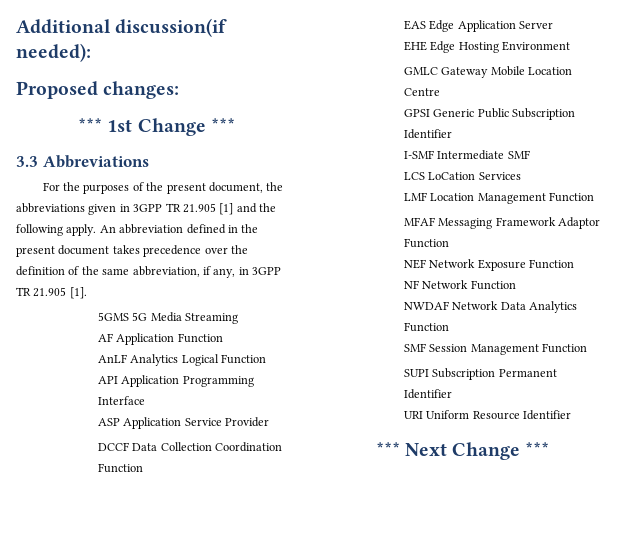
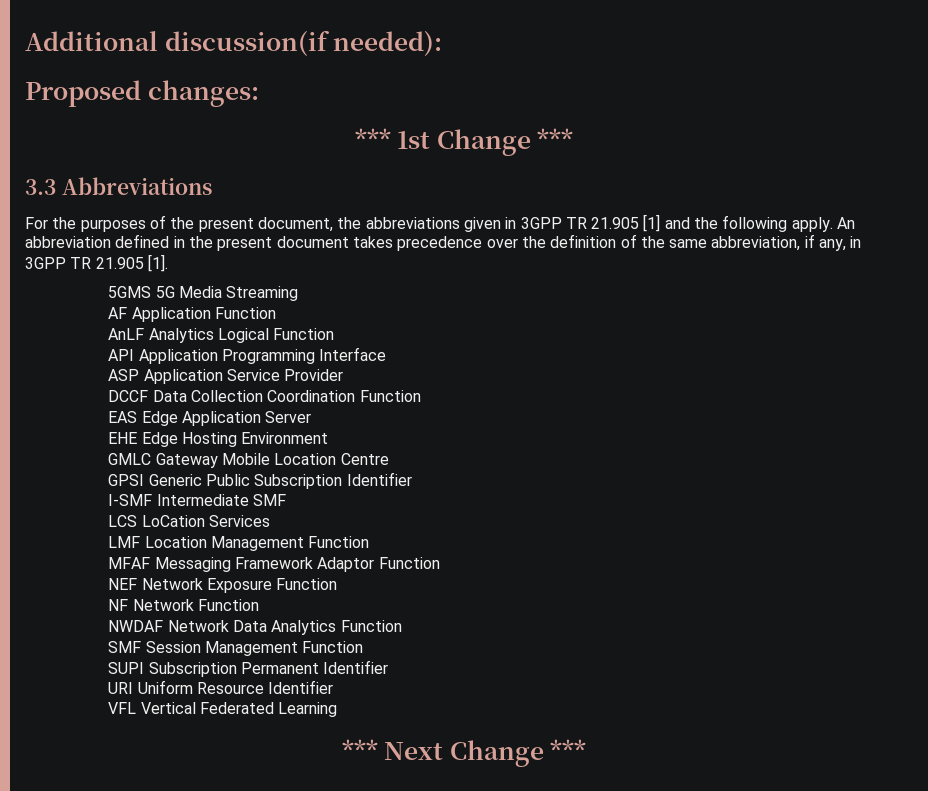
+ VFL Vertical Federated Learning

